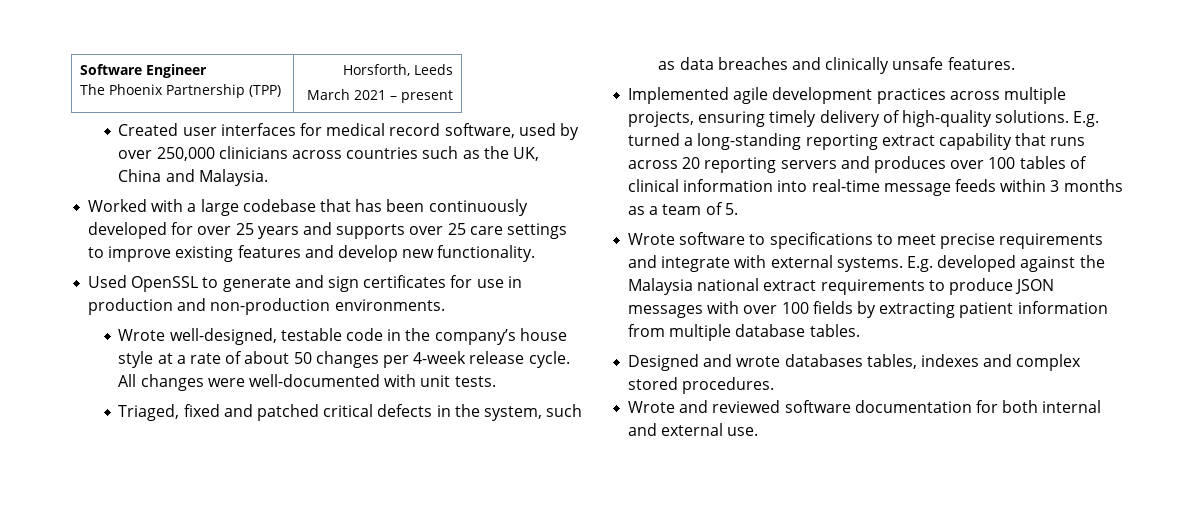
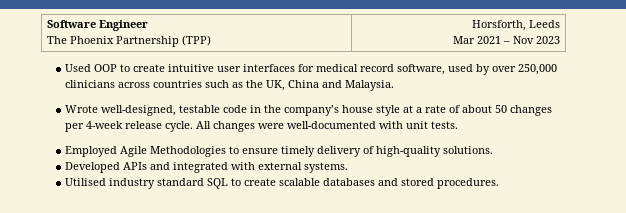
  Software Engineer
  The Phoenix Partnership (TPP) | Horsforth, Leeds
- March 2021 – present
- Created user interfaces for medical record software, used by over 250,000 clinicians across countries such as the UK, China and Malaysia.
+ Mar 2021 – Nov 2023
+ Used OOP to create intuitive user interfaces for medical record software, used by over 250,000 clinicians across countries such as the UK, China and Malaysia.
- Worked with a large codebase that has been continuously developed for over 25 years and supports over 25 care settings to improve existing features and develop new functionality.
- Used OpenSSL to generate and sign certificates for use in production and non-production environments.
- Triaged, fixed and patched critical defects in the system, such as data breaches and clinically unsafe features.
- Implemented agile development practices across multiple projects, ensuring timely delivery of high-quality solutions. E.g. turned a long-standing reporting extract capability that runs across 20 reporting servers and produces over 100 tables of clinical information into real-time message feeds within 3 months as a team of 5.
- Wrote software to specifications to meet precise requirements and integrate with external systems. E.g. developed against the Malaysia national extract requirements to produce JSON messages with over 100 fields by extracting patient information from multiple database tables.
- Designed and wrote databases tables, indexes and complex stored procedures.
- Wrote and reviewed software documentation for both internal and external use.
+ Employed Agile Methodologies to ensure timely delivery of high-quality solutions.
+ Developed APIs and integrated with external systems.
+ Utilised industry standard SQL to create scalable databases and stored procedures.

